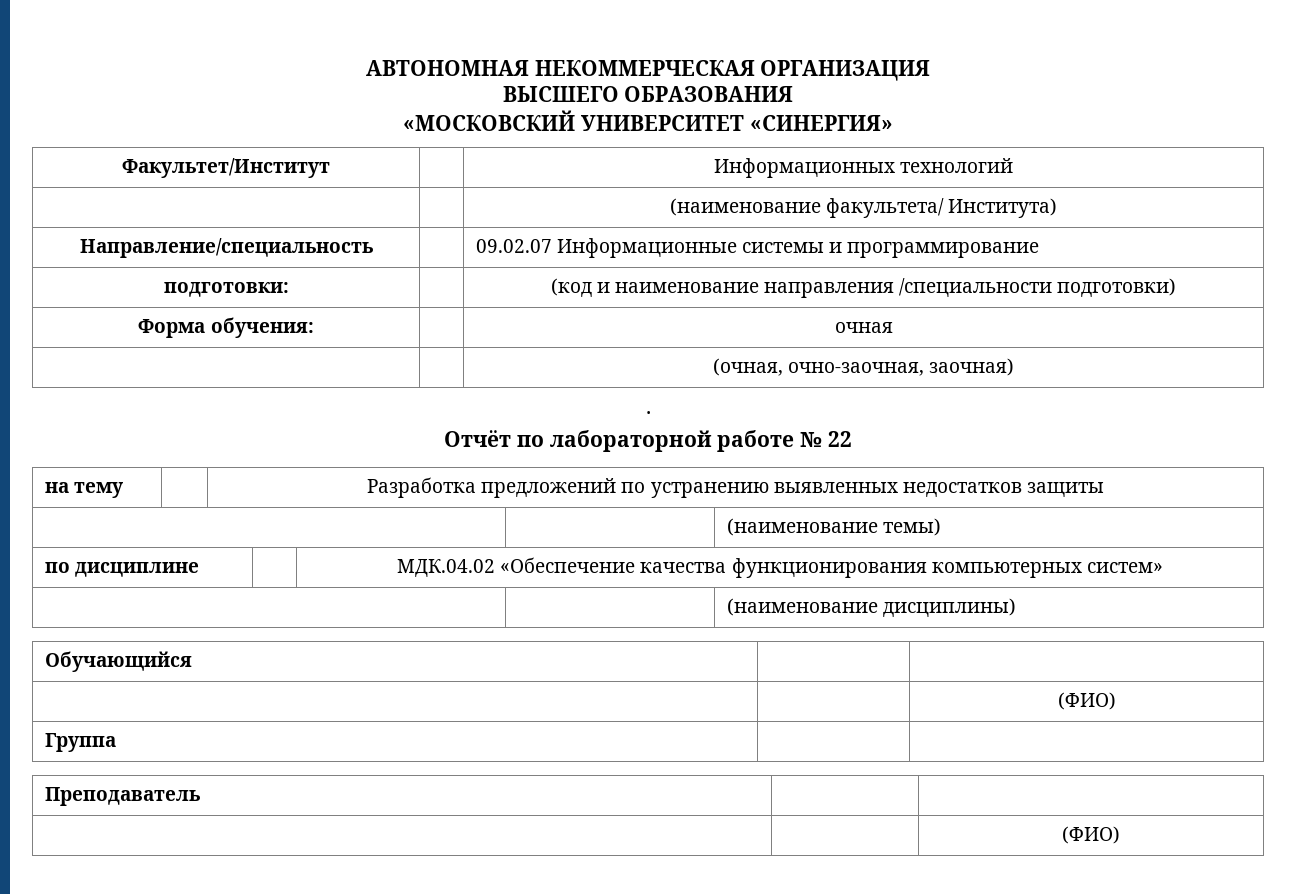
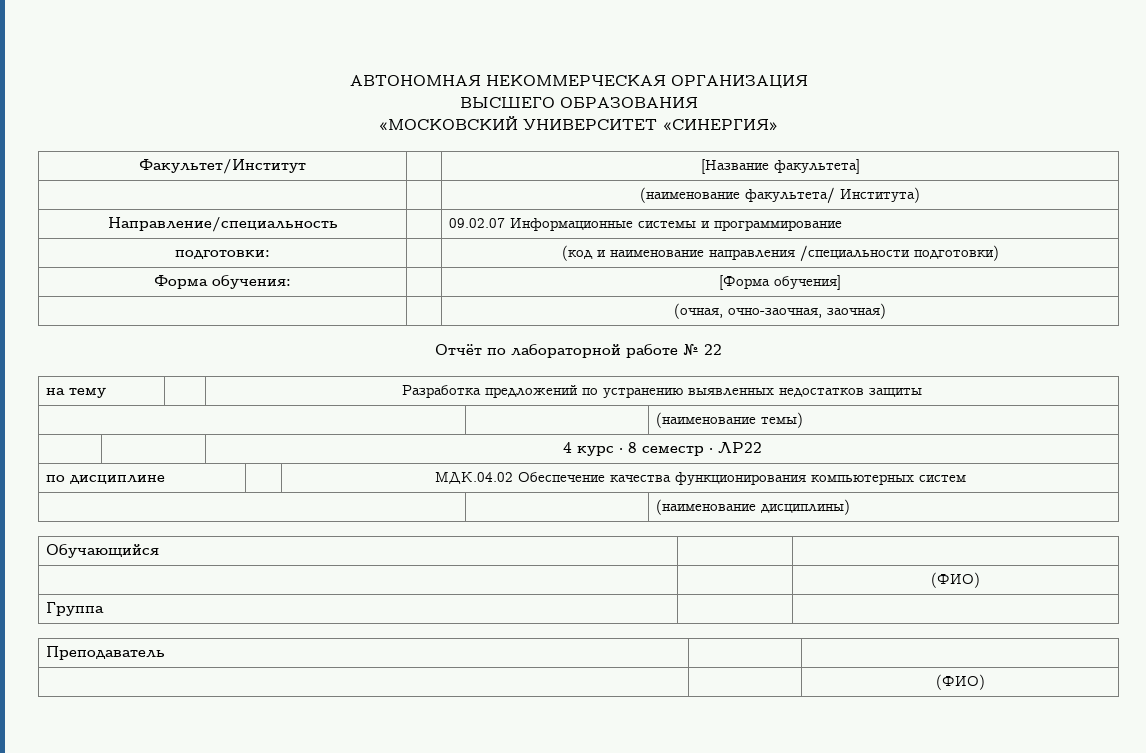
- Факультет/Институт | | Информационных технологий
+ Факультет/Институт | | [Название факультета]
- Форма обучения: | | очная
+ Форма обучения: | | [Форма обучения]
- .
+ | | 4 курс · 8 семестр · ЛР22
- по дисциплине | | МДК.04.02 «Обеспечение качества функционирования компьютерных систем»
+ по дисциплине | | МДК.04.02 Обеспечение качества функционирования компьютерных систем

